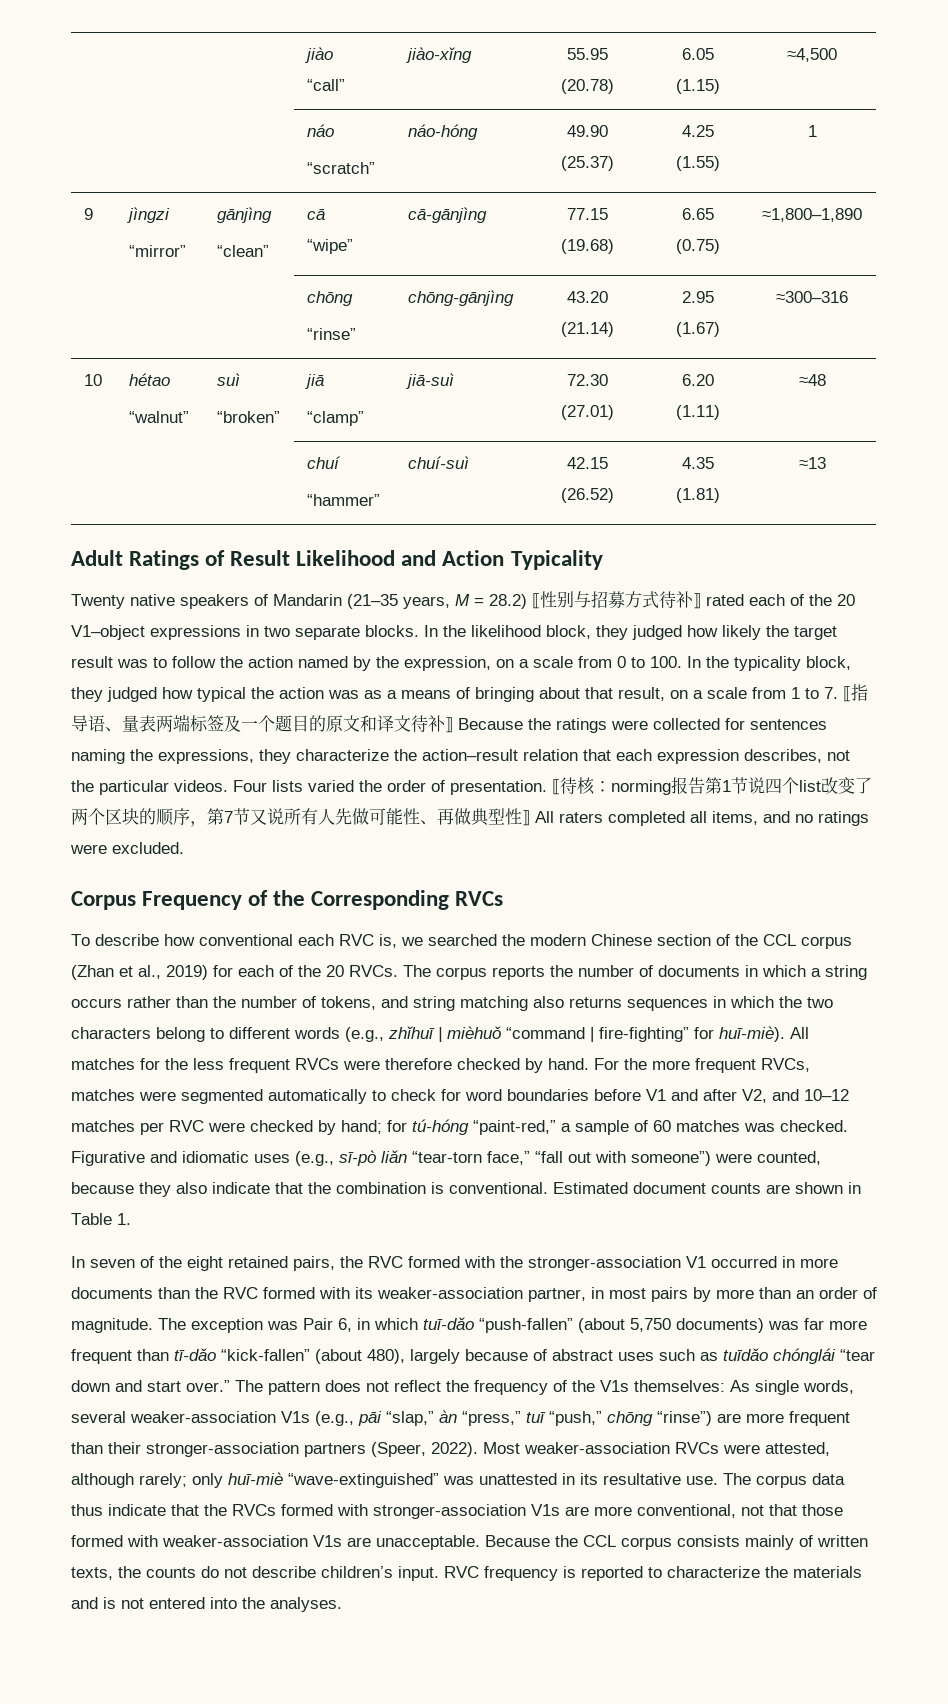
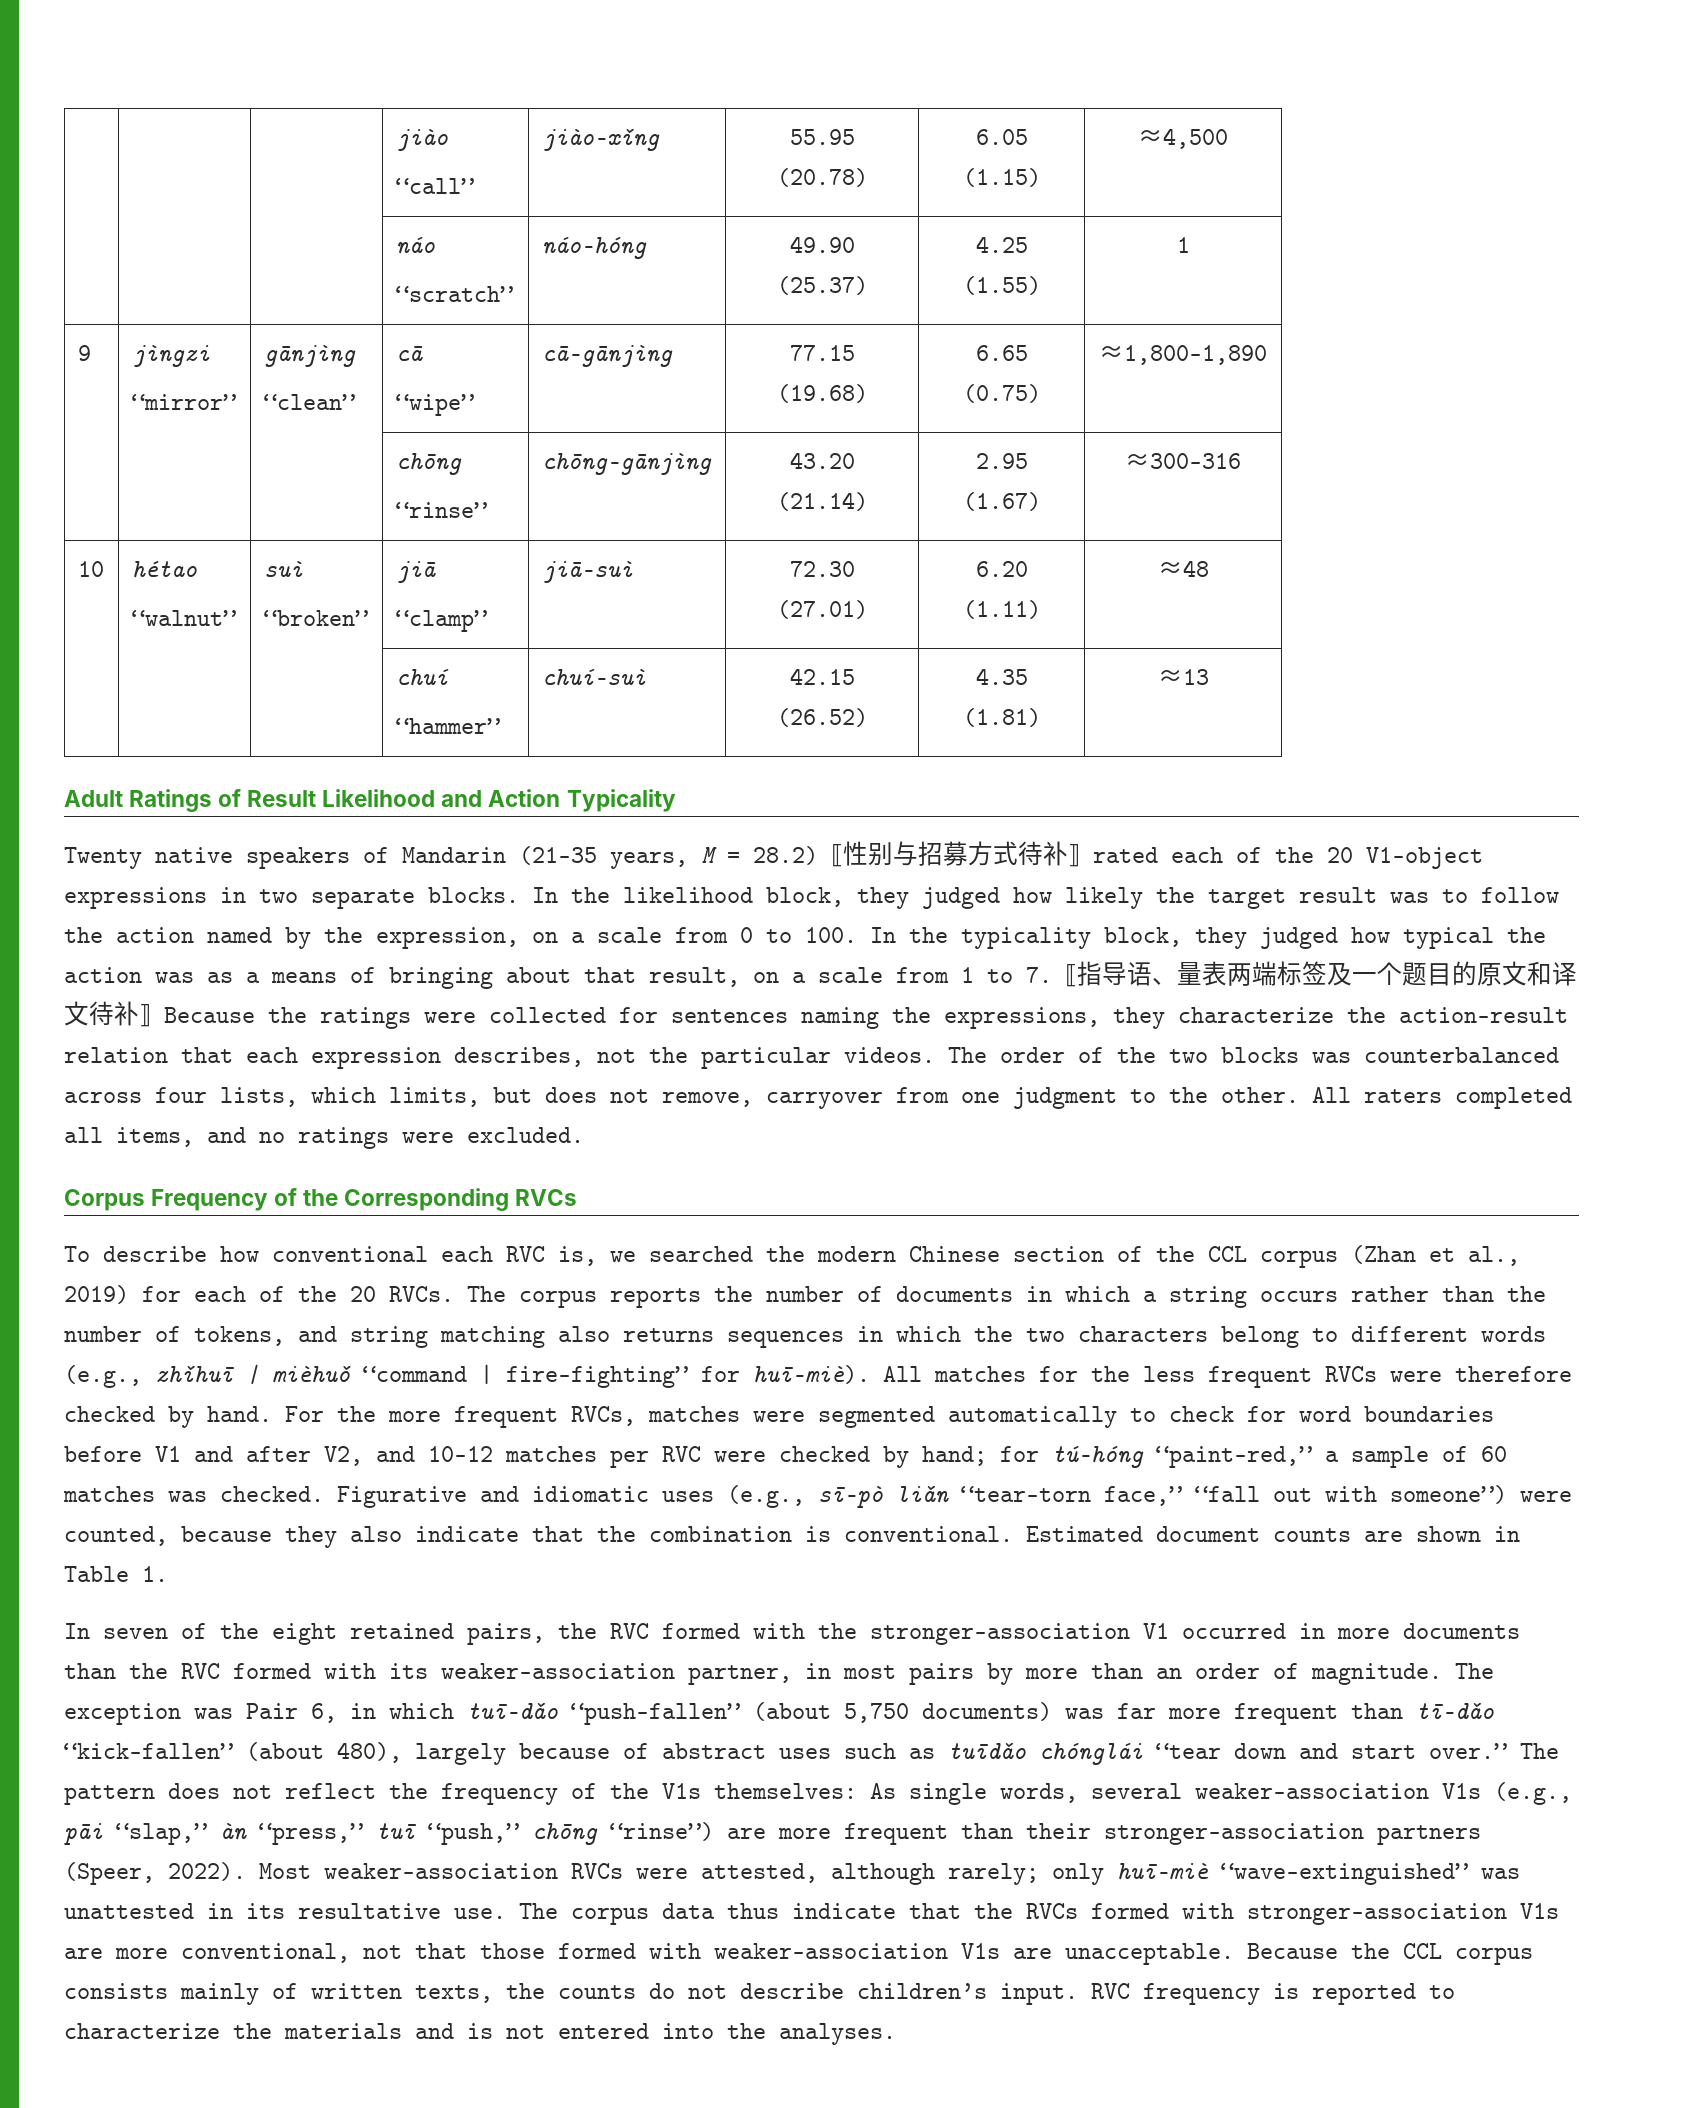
- Four lists varied the order of presentation. ⟦待核：norming报告第1节说四个list改变了两个区块的顺序，第7节又说所有人先做可能性、再做典型性⟧ All raters completed all items, and no ratings were excluded.
+ The order of the two blocks was counterbalanced across four lists, which limits, but does not remove, carryover from one judgment to the other. All raters completed all items, and no ratings were excluded.

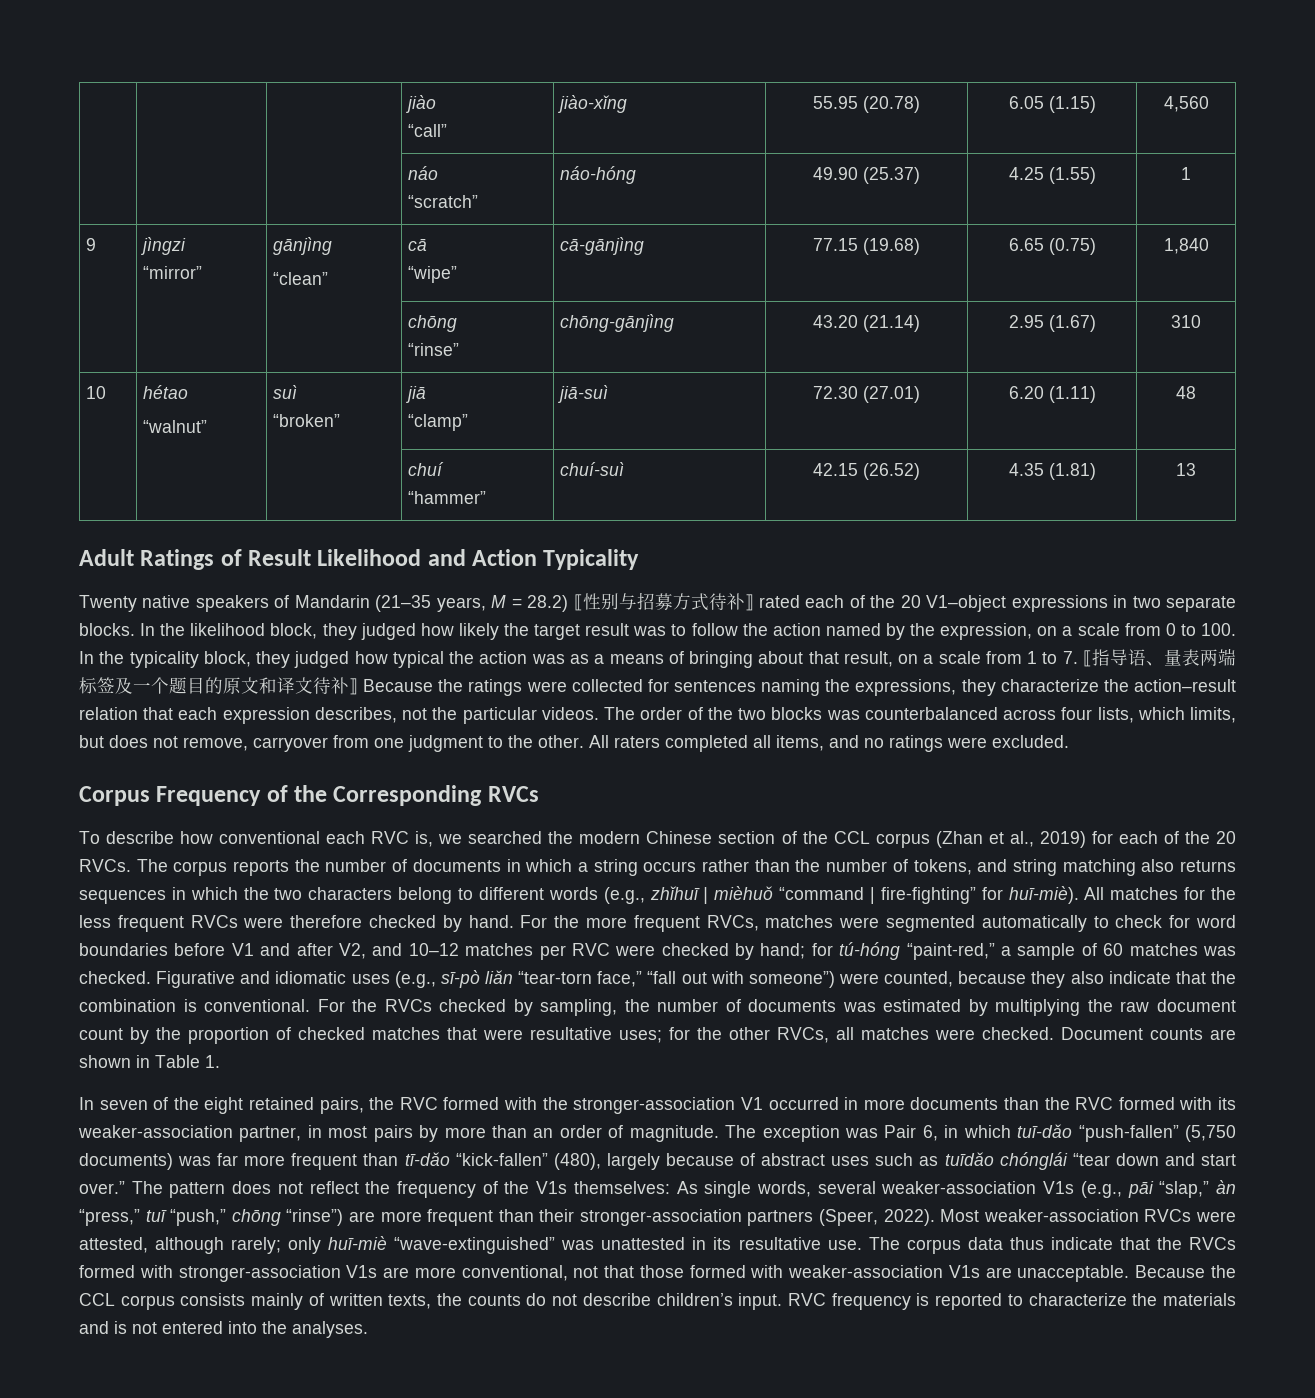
  | | | jiào
- “call” | jiào-xǐng | 55.95 (20.78) | 6.05 (1.15) | ≈4,500
+ “call” | jiào-xǐng | 55.95 (20.78) | 6.05 (1.15) | 4,560
  9 | jìngzi
  “mirror” | gānjìng
  “clean” | cā
- “wipe” | cā-gānjìng | 77.15 (19.68) | 6.65 (0.75) | ≈1,800–1,890
+ “wipe” | cā-gānjìng | 77.15 (19.68) | 6.65 (0.75) | 1,840
  | | | chōng
- “rinse” | chōng-gānjìng | 43.20 (21.14) | 2.95 (1.67) | ≈300–316
+ “rinse” | chōng-gānjìng | 43.20 (21.14) | 2.95 (1.67) | 310
  10 | hétao
  “walnut” | suì
  “broken” | jiā
- “clamp” | jiā-suì | 72.30 (27.01) | 6.20 (1.11) | ≈48
+ “clamp” | jiā-suì | 72.30 (27.01) | 6.20 (1.11) | 48
  | | | chuí
- “hammer” | chuí-suì | 42.15 (26.52) | 4.35 (1.81) | ≈13
+ “hammer” | chuí-suì | 42.15 (26.52) | 4.35 (1.81) | 13
- Estimated document counts are shown in Table 1.
+ For the RVCs checked by sampling, the number of documents was estimated by multiplying the raw document count by the proportion of checked matches that were resultative uses; for the other RVCs, all matches were checked. Document counts are shown in Table 1.
- The exception was Pair 6, in which tuī-dǎo “push-fallen” (about 5,750 documents) was far more frequent than tī-dǎo “kick-fallen” (about 480), largely because of abstract uses such as tuīdǎo chónglái “tear down and start over.”
+ The exception was Pair 6, in which tuī-dǎo “push-fallen” (5,750 documents) was far more frequent than tī-dǎo “kick-fallen” (480), largely because of abstract uses such as tuīdǎo chónglái “tear down and start over.”

